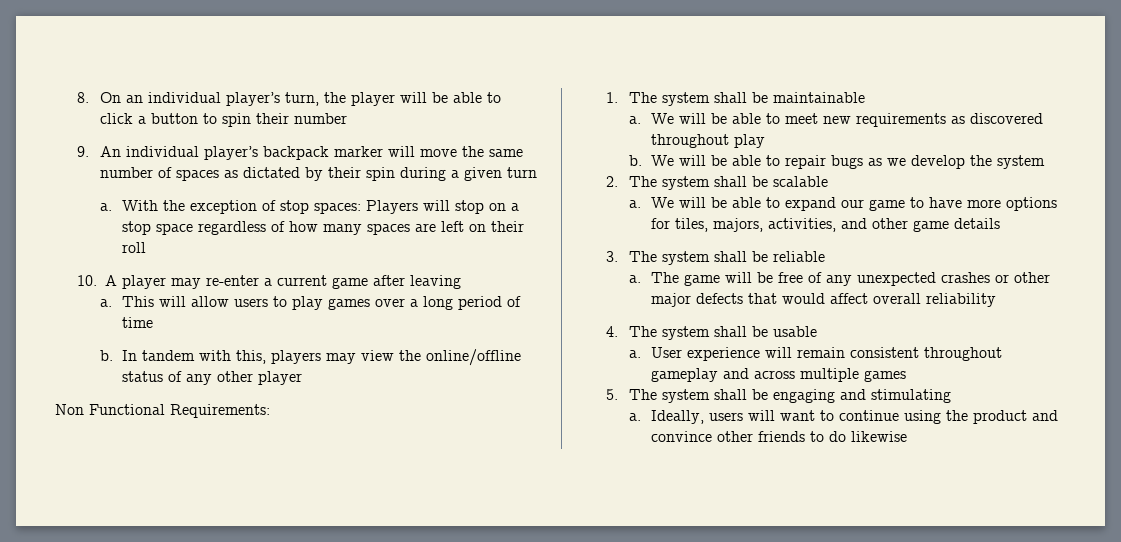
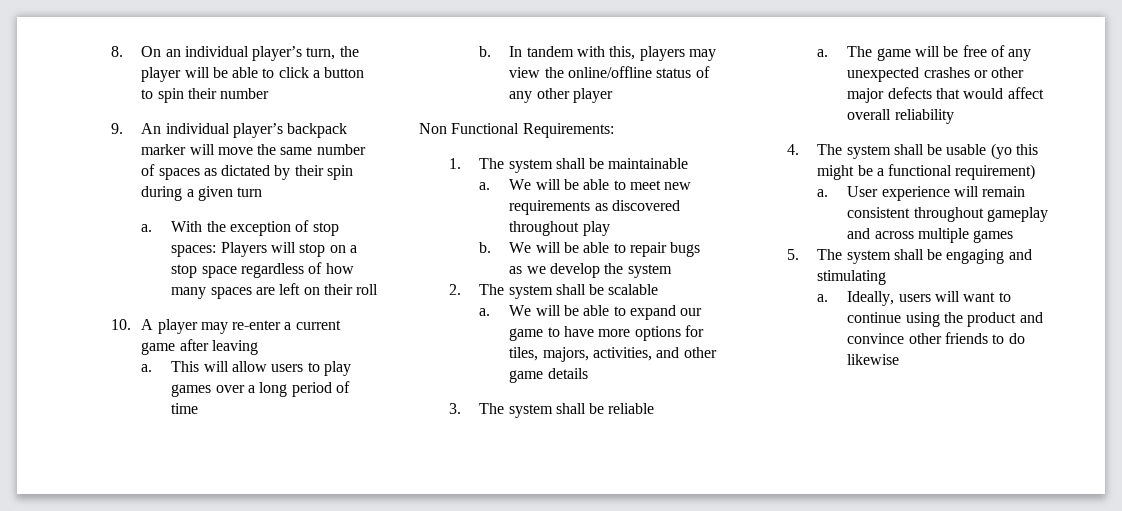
- 4. The system shall be usable
+ 4. The system shall be usable (yo this might be a functional requirement)

